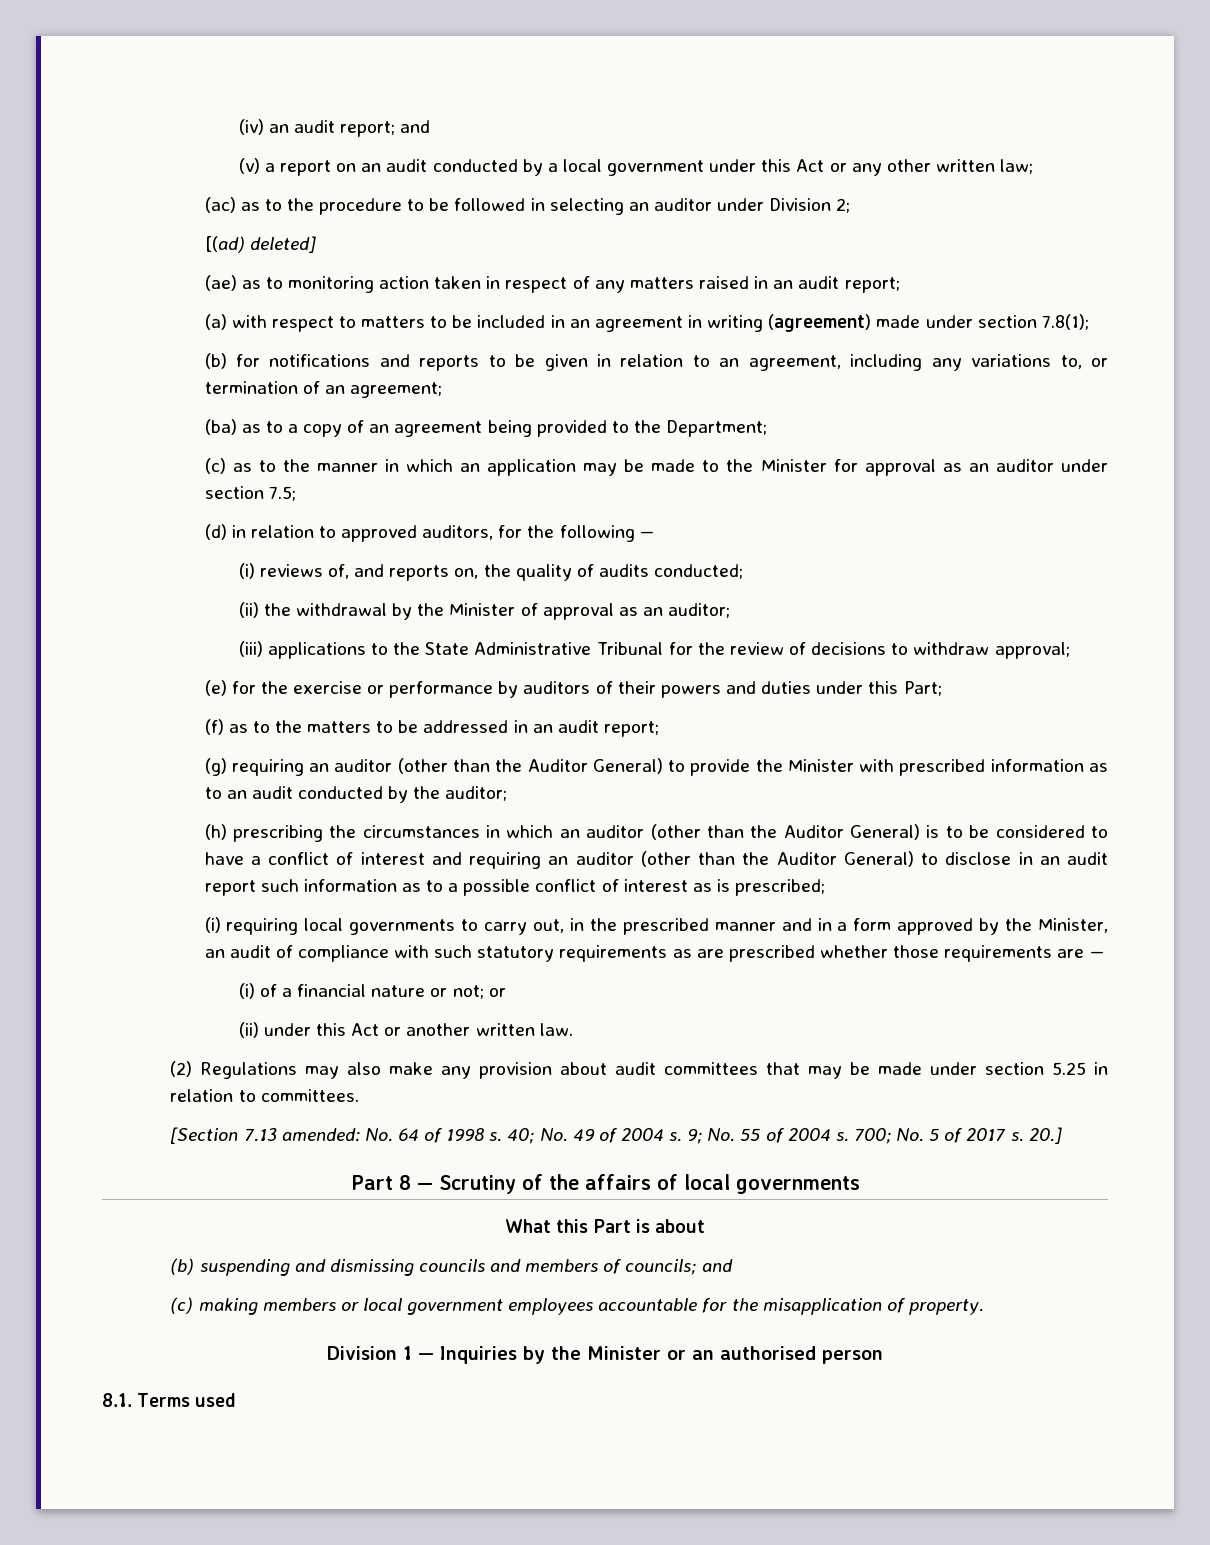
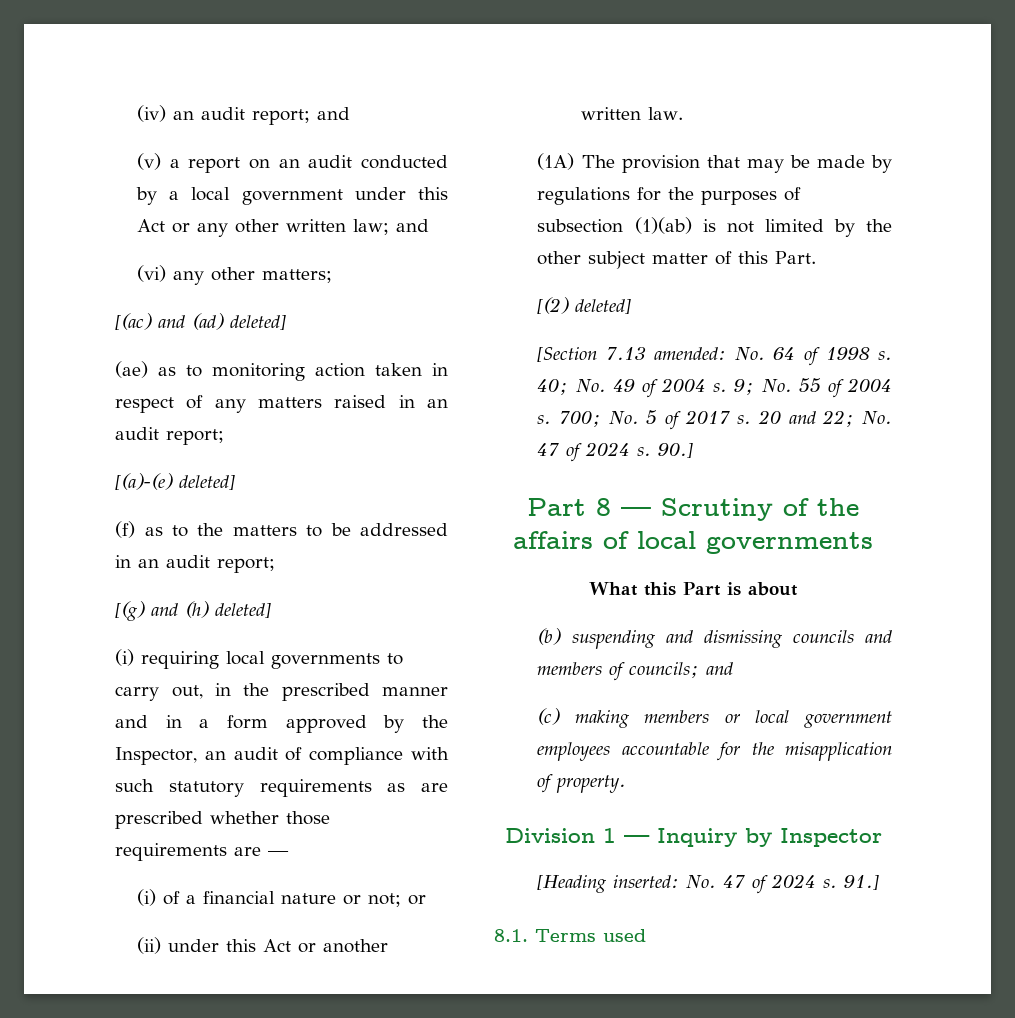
- (v) a report on an audit conducted by a local government under this Act or any other written law;
- (ac) as to the procedure to be followed in selecting an auditor under Division 2;
- [(ad) deleted]
+ (v) a report on an audit conducted by a local government under this Act or any other written law; and
+ (vi) any other matters;
+ [(ac) and (ad) deleted]
- (a) with respect to matters to be included in an agreement in writing (agreement) made under section 7.8(1);
- (b) for notifications and reports to be given in relation to an agreement, including any variations to, or termination of an agreement;
- (ba) as to a copy of an agreement being provided to the Department;
- (c) as to the manner in which an application may be made to the Minister for approval as an auditor under section 7.5;
- (d) in relation to approved auditors, for the following —
- (i) reviews of, and reports on, the quality of audits conducted;
- (ii) the withdrawal by the Minister of approval as an auditor;
- (iii) applications to the State Administrative Tribunal for the review of decisions to withdraw approval;
- (e) for the exercise or performance by auditors of their powers and duties under this Part;
+ [(a)-(e) deleted]
- (g) requiring an auditor (other than the Auditor General) to provide the Minister with prescribed information as to an audit conducted by the auditor;
- (h) prescribing the circumstances in which an auditor (other than the Auditor General) is to be considered to have a conflict of interest and requiring an auditor (other than the Auditor General) to disclose in an audit report such information as to a possible conflict of interest as is prescribed;
+ [(g) and (h) deleted]
- (i) requiring local governments to carry out, in the prescribed manner and in a form approved by the Minister, an audit of compliance with such statutory requirements as are prescribed whether those requirements are —
+ (i) requiring local governments to carry out, in the prescribed manner and in a form approved by the Inspector, an audit of compliance with such statutory requirements as are prescribed whether those requirements are —
- (2) Regulations may also make any provision about audit committees that may be made under section 5.25 in relation to committees.
+ (1A) The provision that may be made by regulations for the purposes of subsection (1)(ab) is not limited by the other subject matter of this Part.
+ [(2) deleted]
- 20.]
+ 20 and 22; No. 47 of 2024 s. 90.]
- Division 1 — Inquiries by the Minister or an authorised person
+ Division 1 — Inquiry by Inspector
+ [Heading inserted: No. 47 of 2024 s. 91.]

